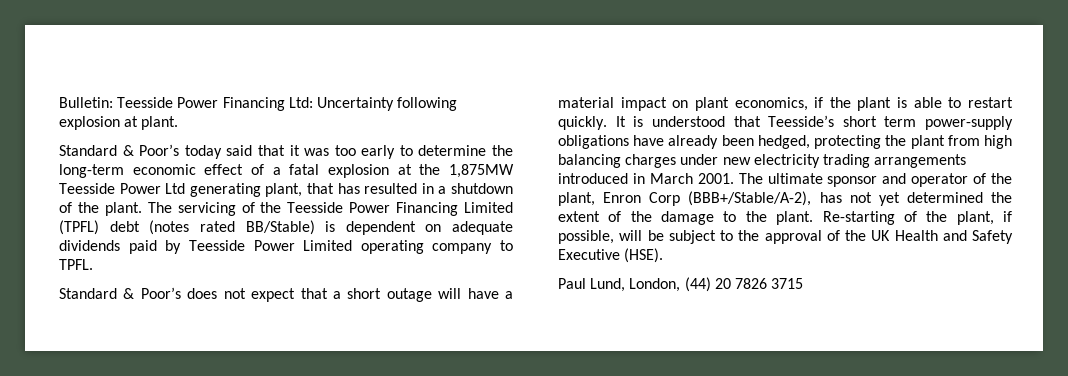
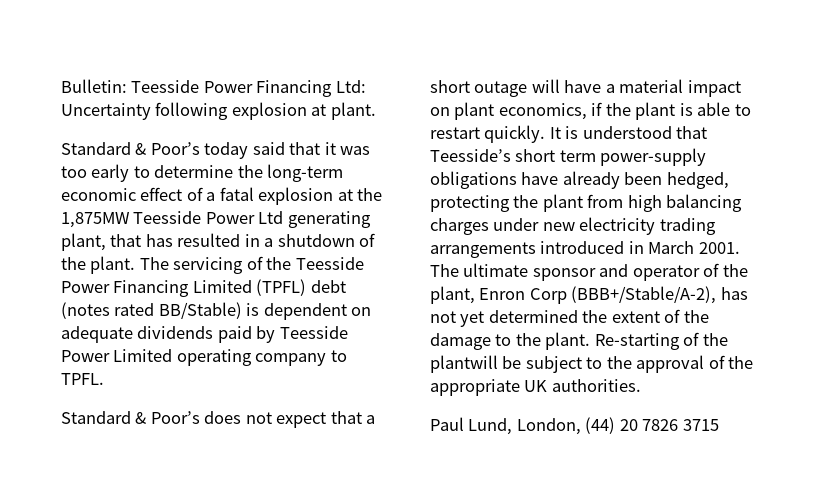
- Re-starting of the plant, if possible, will be subject to the approval of the UK Health and Safety Executive (HSE).
+ Re-starting of the plantwill be subject to the approval of the appropriate UK authorities.

